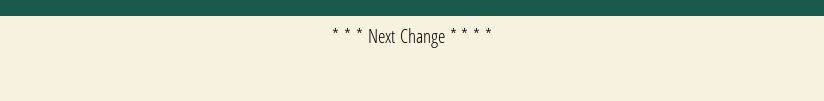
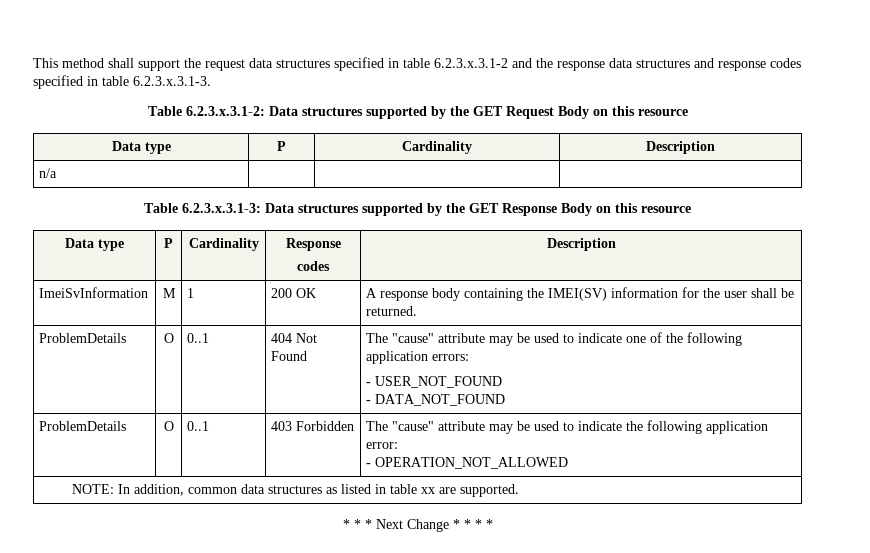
+ This method shall support the request data structures specified in table 6.2.3.x.3.1-2 and the response data structures and response codes specified in table 6.2.3.x.3.1-3.
+ Table 6.2.3.x.3.1-2: Data structures supported by the GET Request Body on this resource
+ Data type | P | Cardinality | Description
+ n/a | | |
+ Table 6.2.3.x.3.1-3: Data structures supported by the GET Response Body on this resource
+ Data type | P | Cardinality | Response
+ codes | Description
+ ImeiSvInformation | M | 1 | 200 OK | A response body containing the IMEI(SV) information for the user shall be returned.
+ ProblemDetails | O | 0..1 | 404 Not Found | The "cause" attribute may be used to indicate one of the following application errors:
+ - USER_NOT_FOUND
+ - DATA_NOT_FOUND
+ ProblemDetails | O | 0..1 | 403 Forbidden | The "cause" attribute may be used to indicate the following application error:
+ - OPERATION_NOT_ALLOWED
+ NOTE: In addition, common data structures as listed in table xx are supported.

